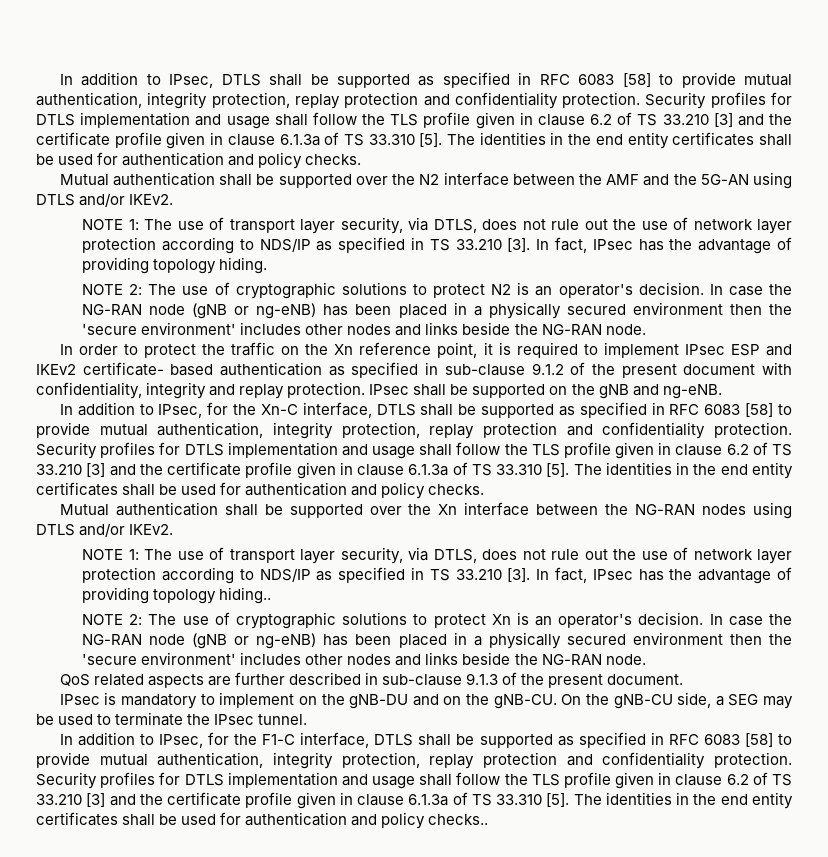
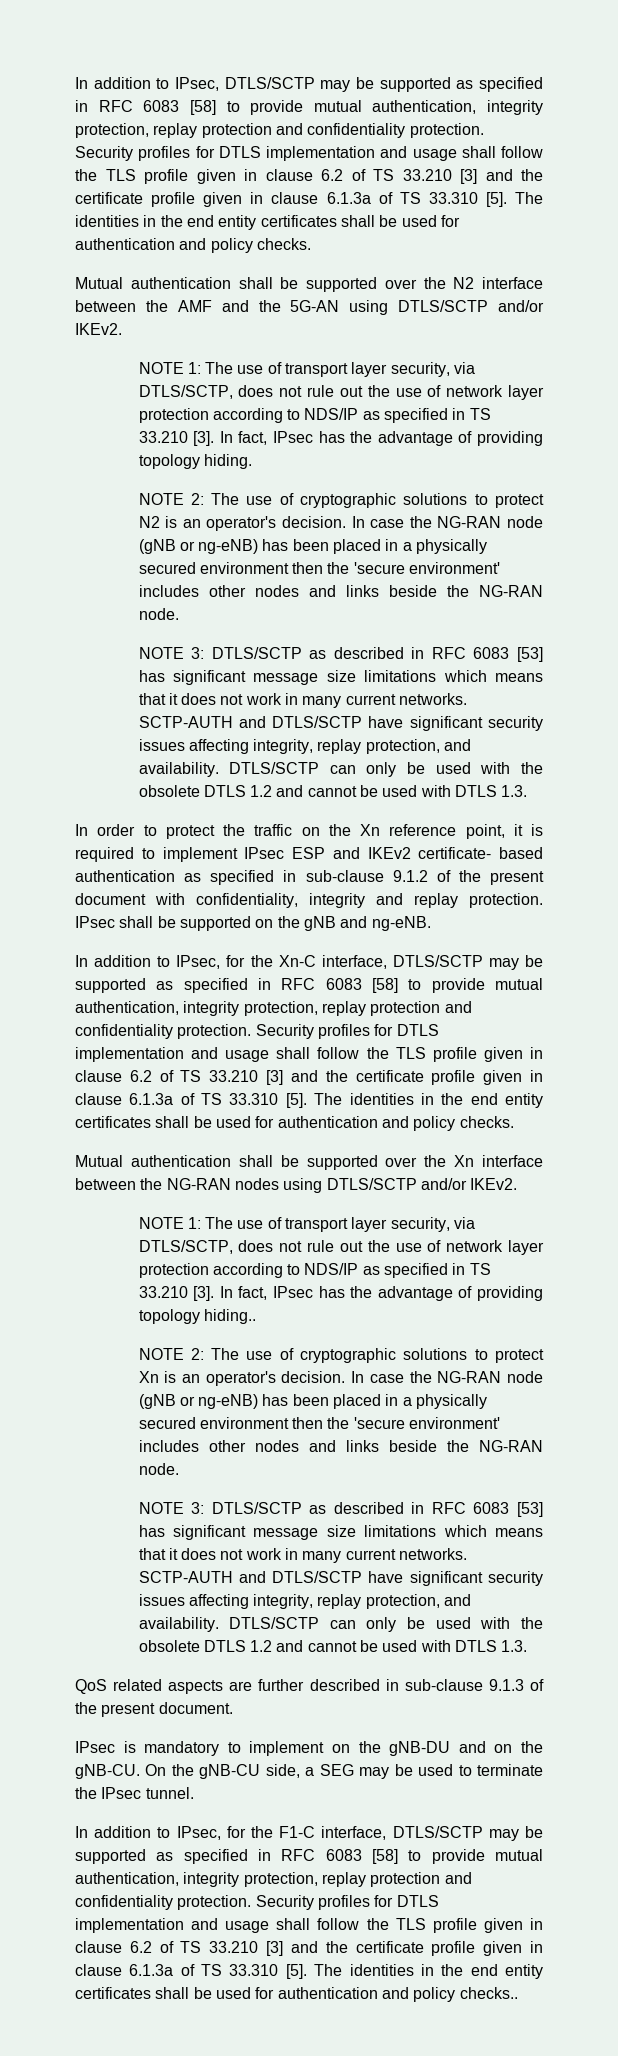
- In addition to IPsec, DTLS shall be supported as specified in RFC 6083 [58] to provide mutual authentication, integrity protection, replay protection and confidentiality protection.
+ In addition to IPsec, DTLS/SCTP may be supported as specified in RFC 6083 [58] to provide mutual authentication, integrity protection, replay protection and confidentiality protection.
- Mutual authentication shall be supported over the N2 interface between the AMF and the 5G-AN using DTLS and/or IKEv2.
- NOTE 1: The use of transport layer security, via DTLS, does not rule out the use of network layer protection according to NDS/IP as specified in TS 33.210 [3].
+ Mutual authentication shall be supported over the N2 interface between the AMF and the 5G-AN using DTLS/SCTP and/or IKEv2.
+ NOTE 1: The use of transport layer security, via DTLS/SCTP, does not rule out the use of network layer protection according to NDS/IP as specified in TS 33.210 [3].
  NOTE 2: The use of cryptographic solutions to protect N2 is an operator's decision. In case the NG-RAN node (gNB or ng-eNB) has been placed in a physically secured environment then the 'secure environment' includes other nodes and links beside the NG-RAN node.
+ NOTE 3: DTLS/SCTP as described in RFC 6083 [53] has significant message size limitations which means that it does not work in many current networks. SCTP-AUTH and DTLS/SCTP have significant security issues affecting integrity, replay protection, and availability. DTLS/SCTP can only be used with the obsolete DTLS 1.2 and cannot be used with DTLS 1.3.
- In addition to IPsec, for the Xn-C interface, DTLS shall be supported as specified in RFC 6083 [58] to provide mutual authentication, integrity protection, replay protection and confidentiality protection.
+ In addition to IPsec, for the Xn-C interface, DTLS/SCTP may be supported as specified in RFC 6083 [58] to provide mutual authentication, integrity protection, replay protection and confidentiality protection.
- Mutual authentication shall be supported over the Xn interface between the NG-RAN nodes using DTLS and/or IKEv2.
- NOTE 1: The use of transport layer security, via DTLS, does not rule out the use of network layer protection according to NDS/IP as specified in TS 33.210 [3].
+ Mutual authentication shall be supported over the Xn interface between the NG-RAN nodes using DTLS/SCTP and/or IKEv2.
+ NOTE 1: The use of transport layer security, via DTLS/SCTP, does not rule out the use of network layer protection according to NDS/IP as specified in TS 33.210 [3].
  NOTE 2: The use of cryptographic solutions to protect Xn is an operator's decision. In case the NG-RAN node (gNB or ng-eNB) has been placed in a physically secured environment then the 'secure environment' includes other nodes and links beside the NG-RAN node.
+ NOTE 3: DTLS/SCTP as described in RFC 6083 [53] has significant message size limitations which means that it does not work in many current networks. SCTP-AUTH and DTLS/SCTP have significant security issues affecting integrity, replay protection, and availability. DTLS/SCTP can only be used with the obsolete DTLS 1.2 and cannot be used with DTLS 1.3.
- In addition to IPsec, for the F1-C interface, DTLS shall be supported as specified in RFC 6083 [58] to provide mutual authentication, integrity protection, replay protection and confidentiality protection.
+ In addition to IPsec, for the F1-C interface, DTLS/SCTP may be supported as specified in RFC 6083 [58] to provide mutual authentication, integrity protection, replay protection and confidentiality protection.

